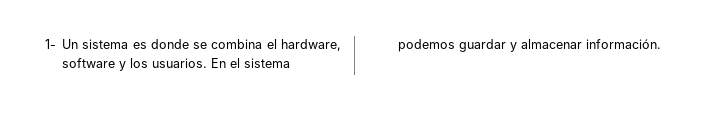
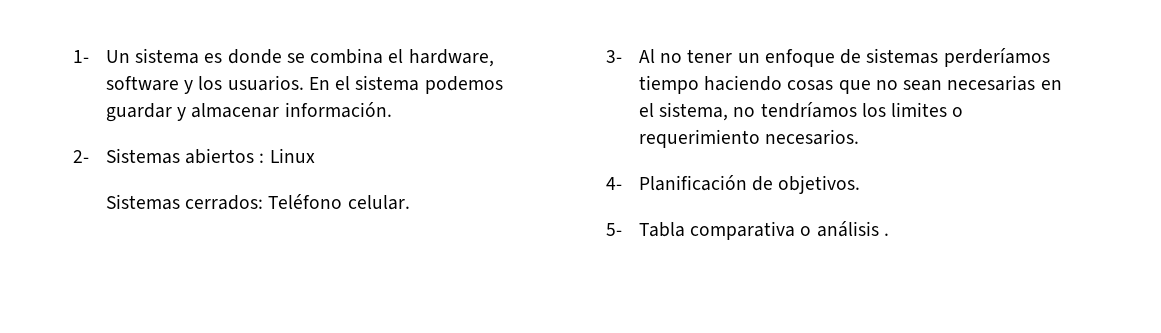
+ 2- Sistemas abiertos : Linux
+ Sistemas cerrados: Teléfono celular.
+ 3- Al no tener un enfoque de sistemas perderíamos tiempo haciendo cosas que no sean necesarias en el sistema, no tendríamos los limites o requerimiento necesarios.
+ 4- Planificación de objetivos.
+ 5- Tabla comparativa o análisis .

